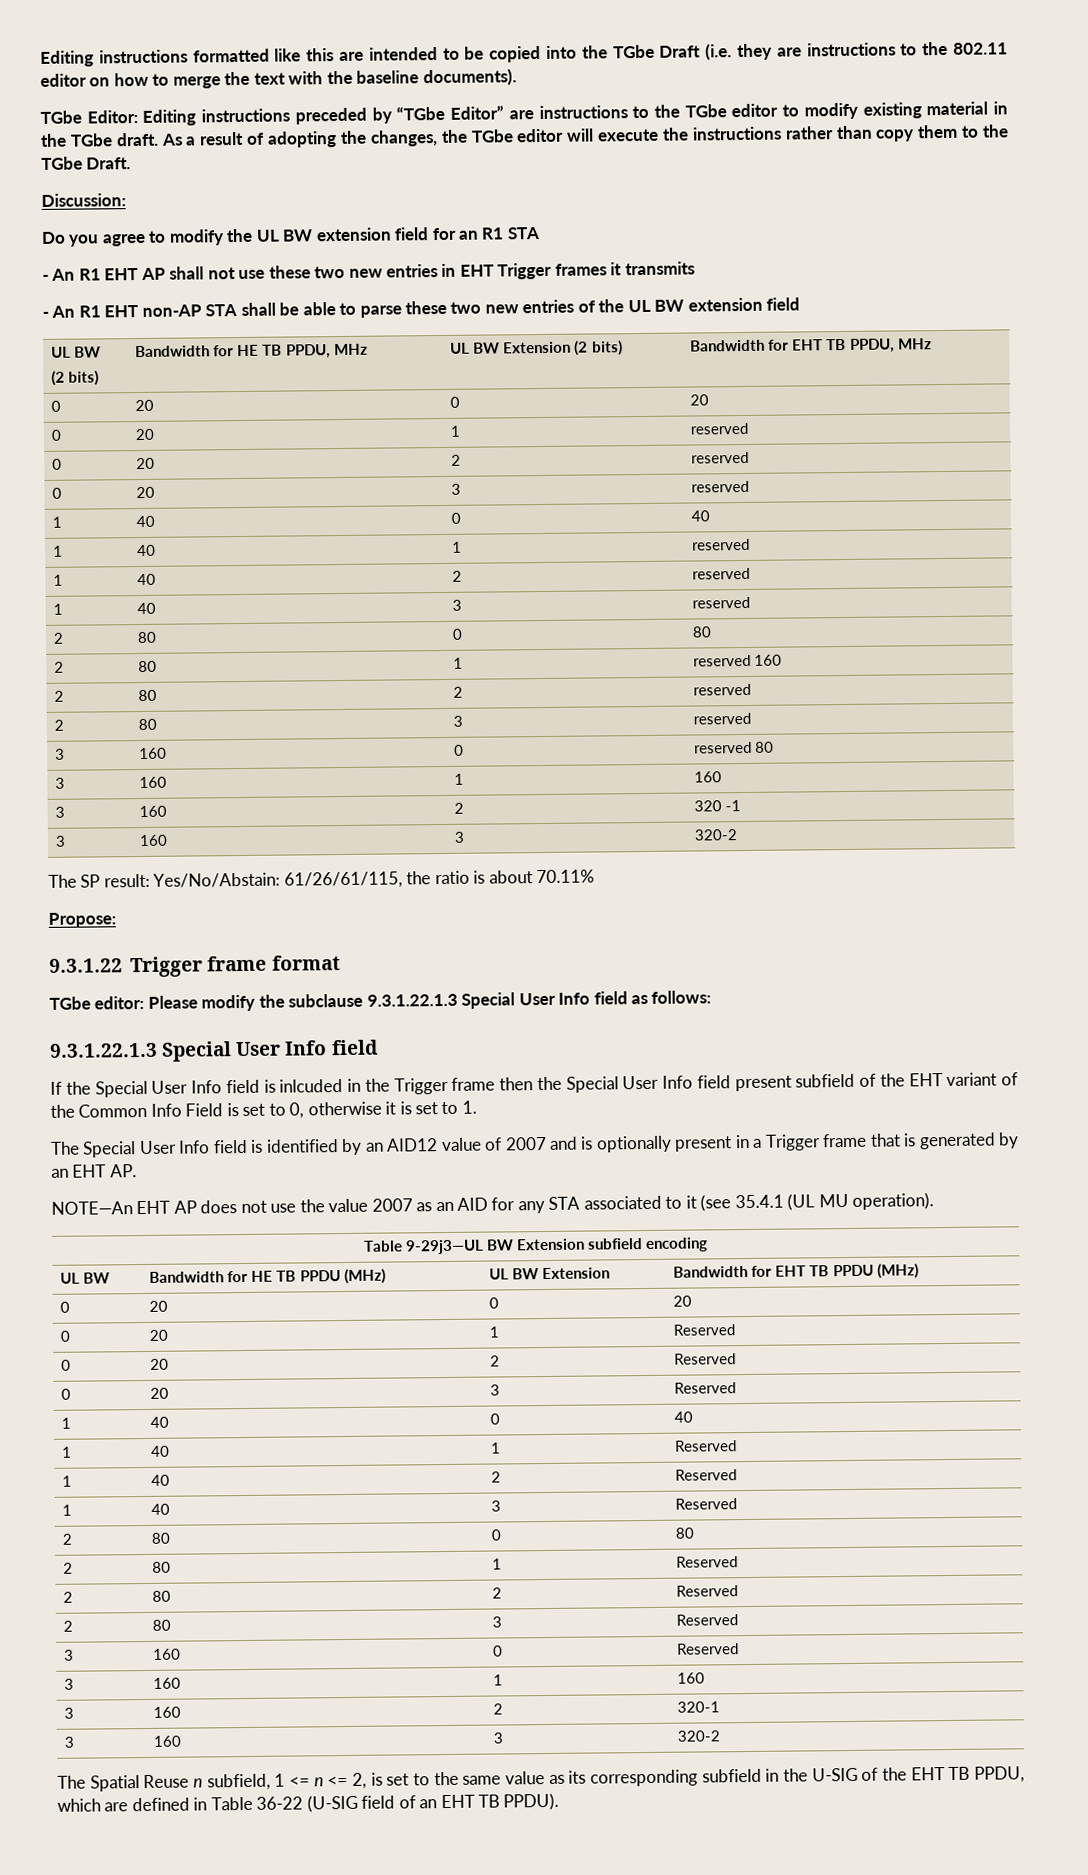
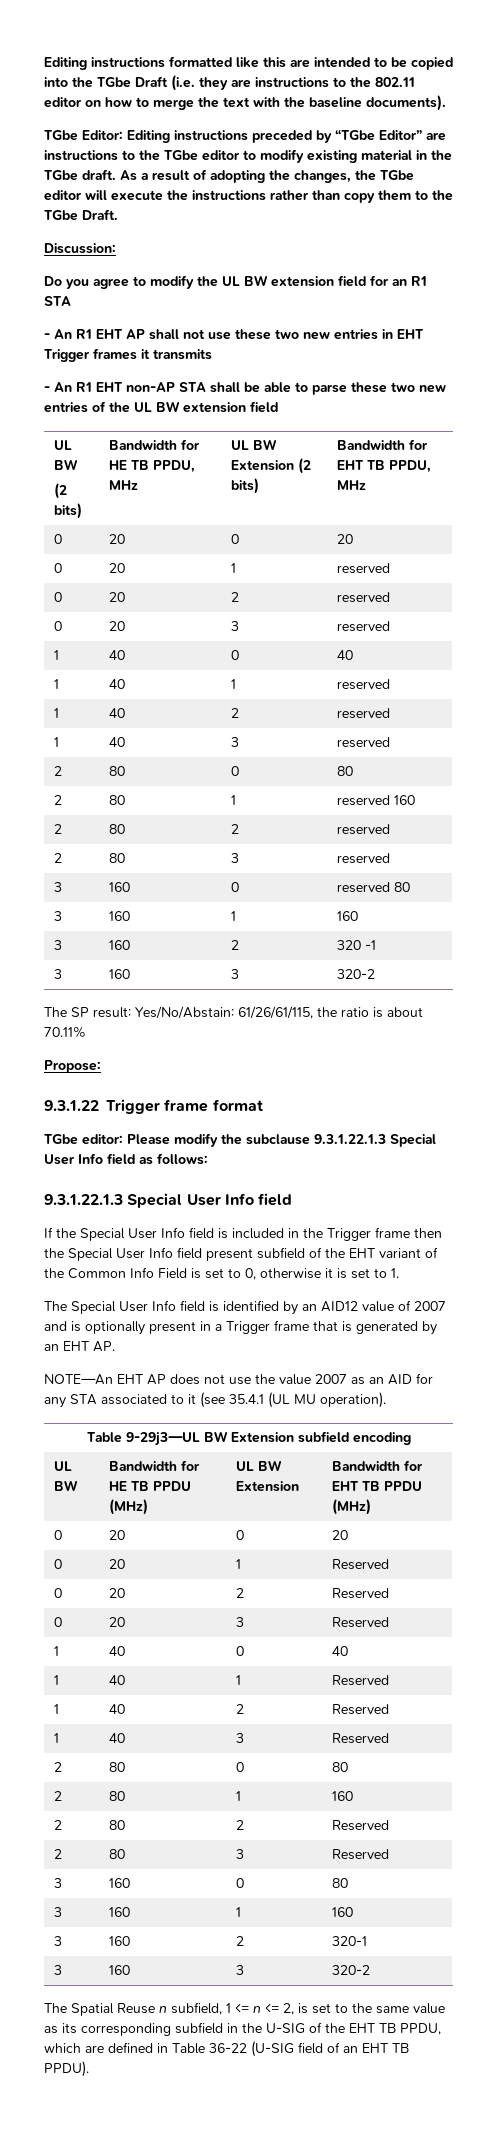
- If the Special User Info field is inlcuded in the Trigger frame then the Special User Info field present subfield of the EHT variant of the Common Info Field is set to 0, otherwise it is set to 1.
+ If the Special User Info field is included in the Trigger frame then the Special User Info field present subfield of the EHT variant of the Common Info Field is set to 0, otherwise it is set to 1.
- 2 | 80 | 1 | Reserved
+ 2 | 80 | 1 | 160
- 3 | 160 | 0 | Reserved
+ 3 | 160 | 0 | 80

